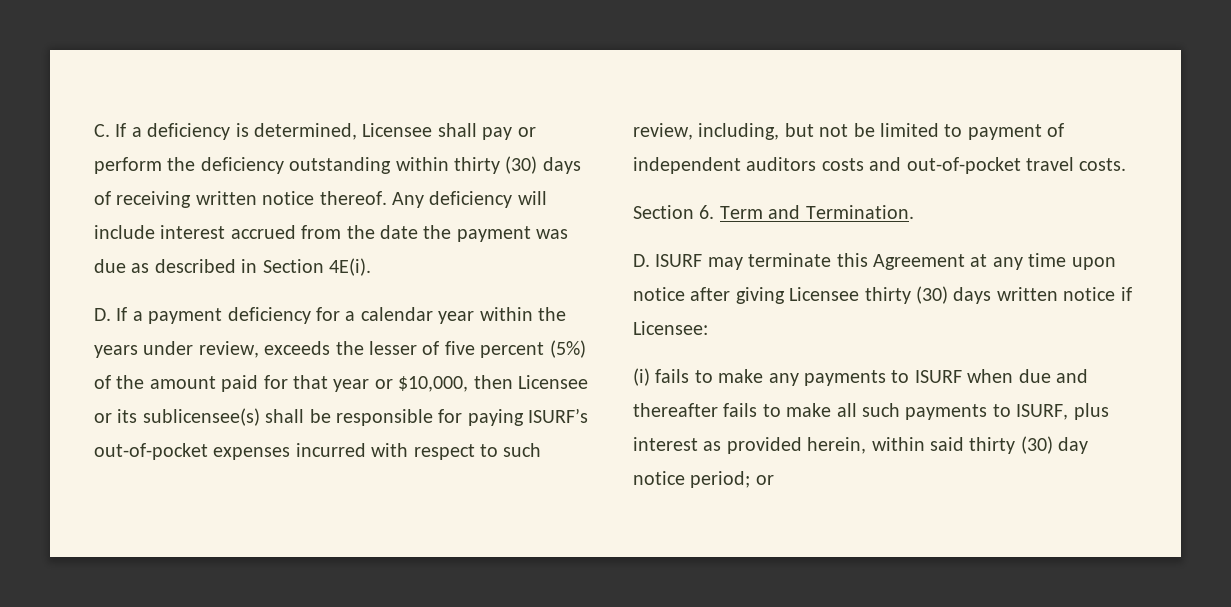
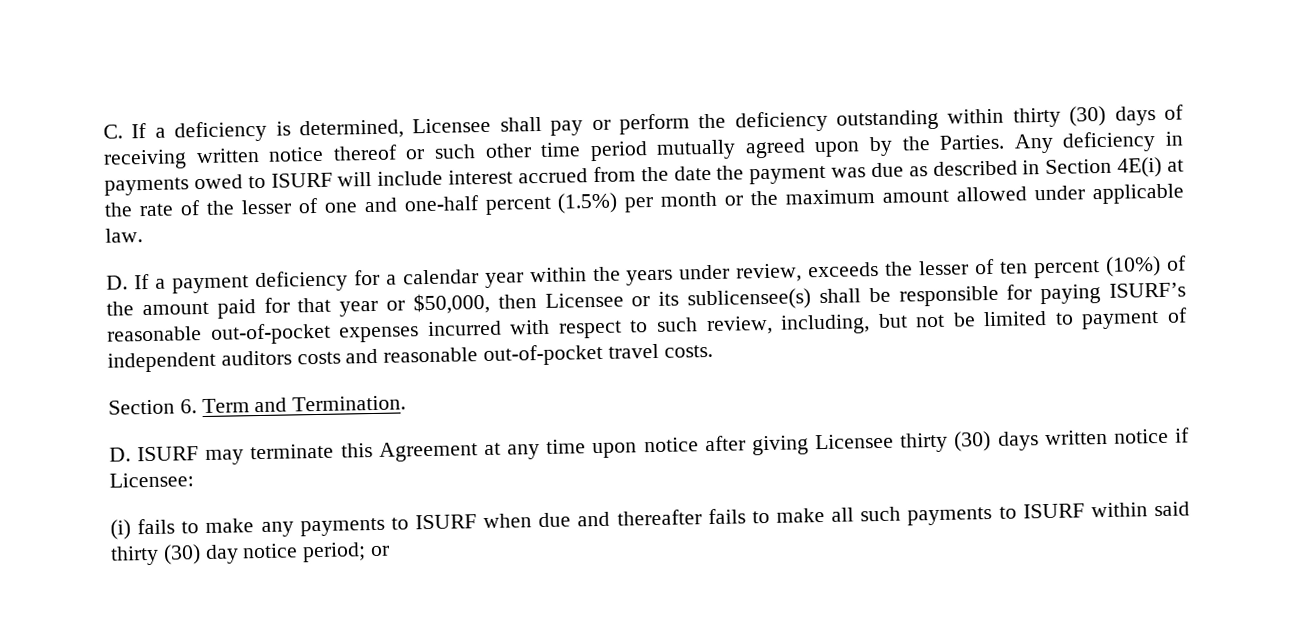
- C. If a deficiency is determined, Licensee shall pay or perform the deficiency outstanding within thirty (30) days of receiving written notice thereof. Any deficiency will include interest accrued from the date the payment was due as described in Section 4E(i).
+ C. If a deficiency is determined, Licensee shall pay or perform the deficiency outstanding within thirty (30) days of receiving written notice thereof or such other time period mutually agreed upon by the Parties. Any deficiency in payments owed to ISURF will include interest accrued from the date the payment was due as described in Section 4E(i) at the rate of the lesser of one and one-half percent (1.5%) per month or the maximum amount allowed under applicable law.
- D. If a payment deficiency for a calendar year within the years under review, exceeds the lesser of five percent (5%) of the amount paid for that year or $10,000, then Licensee or its sublicensee(s) shall be responsible for paying ISURF’s out-of-pocket expenses incurred with respect to such review, including, but not be limited to payment of independent auditors costs and out-of-pocket travel costs.
+ D. If a payment deficiency for a calendar year within the years under review, exceeds the lesser of ten percent (10%) of the amount paid for that year or $50,000, then Licensee or its sublicensee(s) shall be responsible for paying ISURF’s reasonable out-of-pocket expenses incurred with respect to such review, including, but not be limited to payment of independent auditors costs and reasonable out-of-pocket travel costs.
- (i) fails to make any payments to ISURF when due and thereafter fails to make all such payments to ISURF, plus interest as provided herein, within said thirty (30) day notice period; or
+ (i) fails to make any payments to ISURF when due and thereafter fails to make all such payments to ISURF within said thirty (30) day notice period; or

